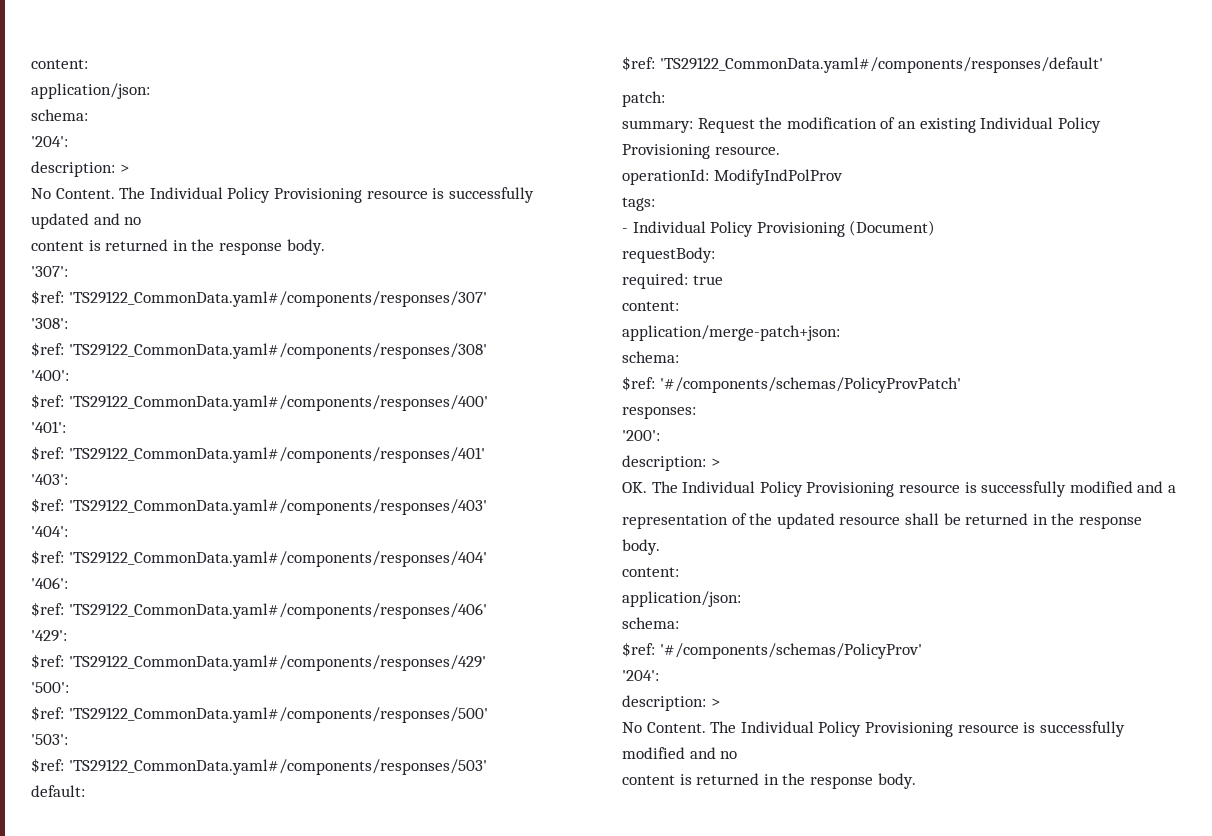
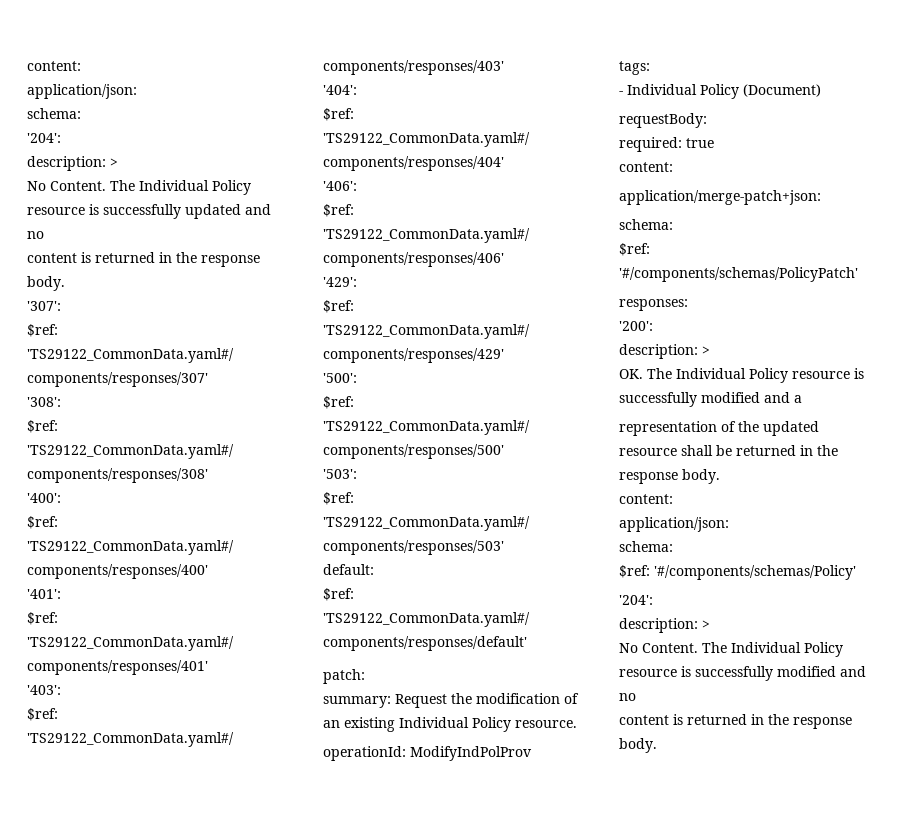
- The Individual Policy Provisioning resource is successfully updated and no
+ The Individual Policy resource is successfully updated and no
- summary: Request the modification of an existing Individual Policy Provisioning resource.
+ summary: Request the modification of an existing Individual Policy resource.
- - Individual Policy Provisioning (Document)
+ - Individual Policy (Document)
- $ref: '#/components/schemas/PolicyProvPatch'
+ $ref: '#/components/schemas/PolicyPatch'
- OK. The Individual Policy Provisioning resource is successfully modified and a
+ OK. The Individual Policy resource is successfully modified and a
- $ref: '#/components/schemas/PolicyProv'
+ $ref: '#/components/schemas/Policy'
  '204':
  description: >
- No Content. The Individual Policy Provisioning resource is successfully modified and no
+ No Content. The Individual Policy resource is successfully modified and no

